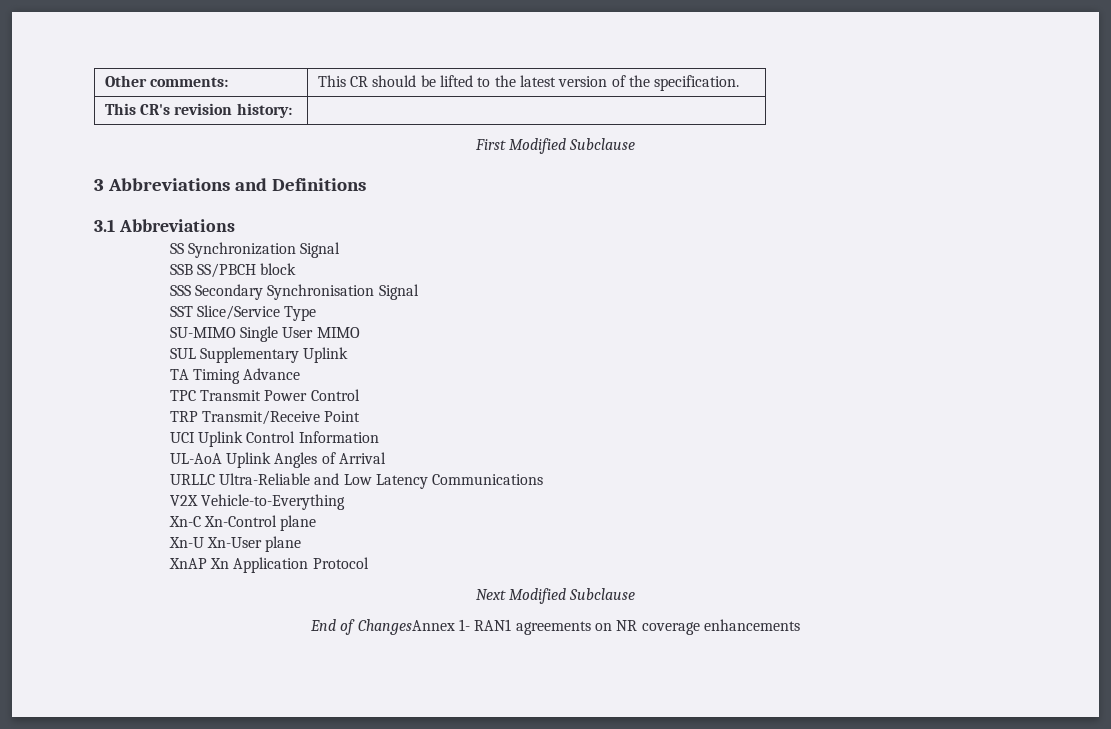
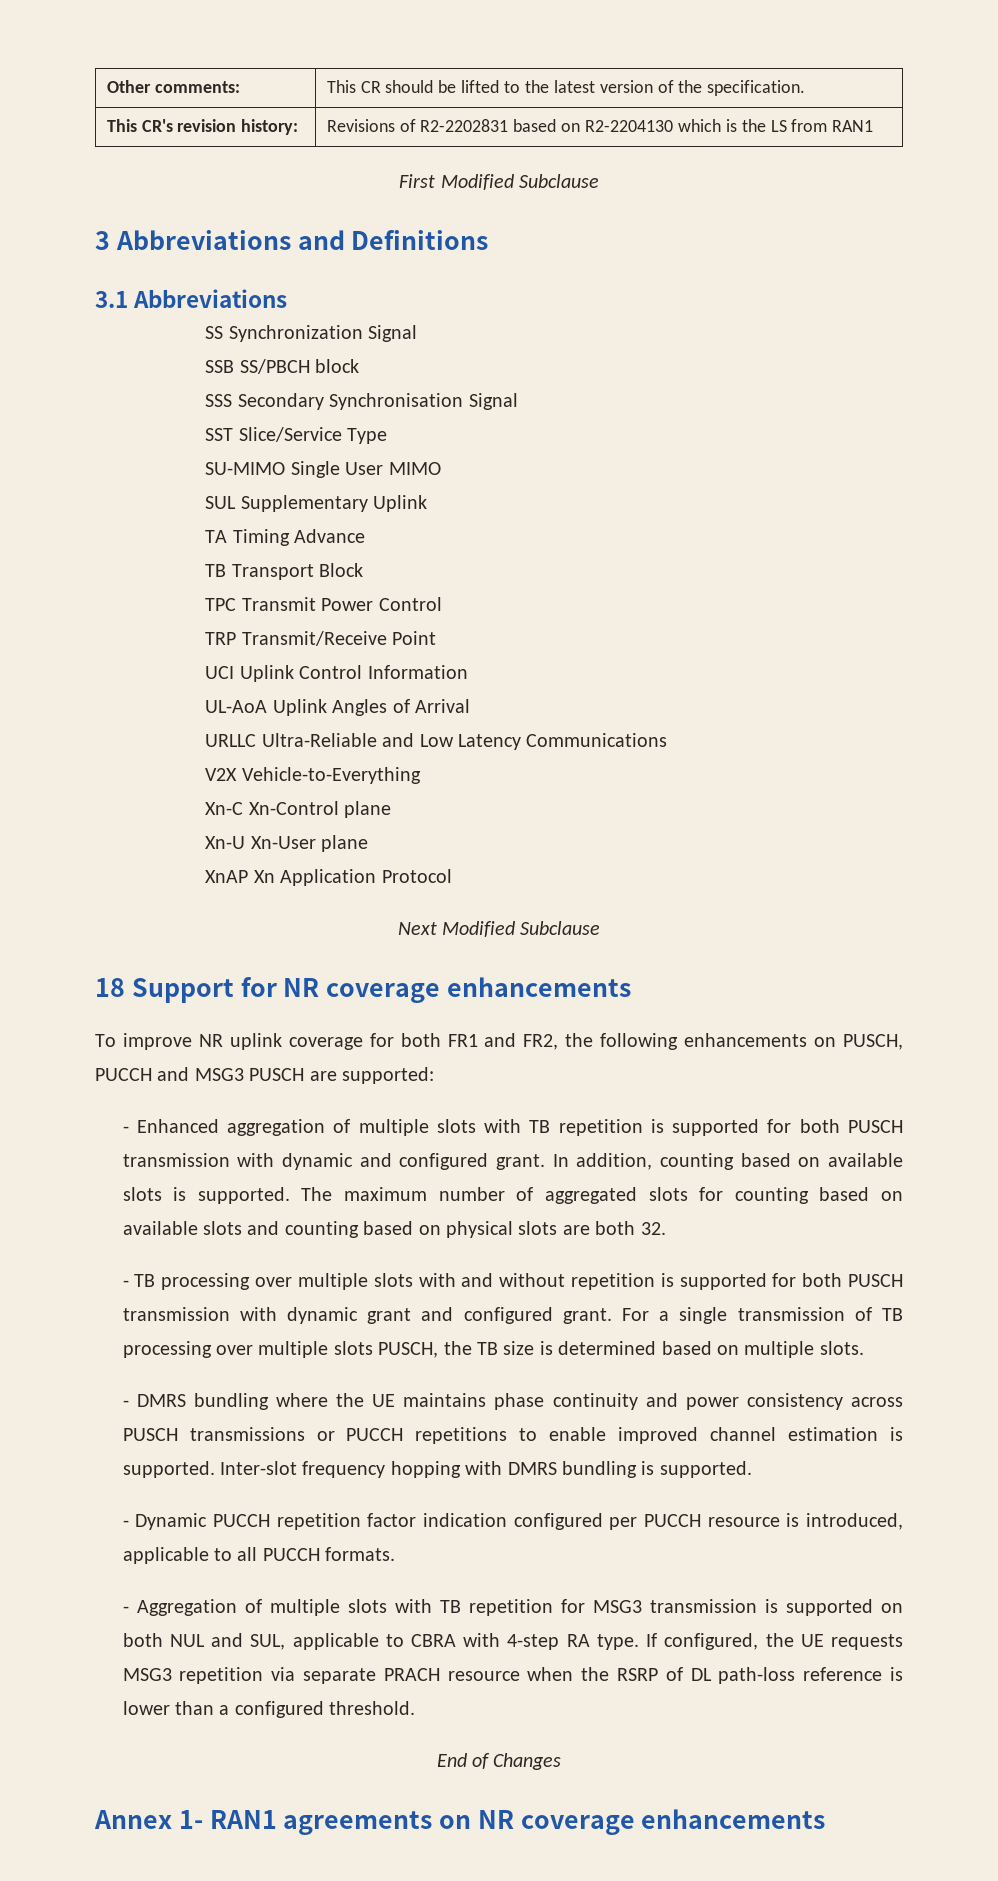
- This CR's revision history: |
+ This CR's revision history: | Revisions of R2-2202831 based on R2-2204130 which is the LS from RAN1
+ TB Transport Block
+ 18 Support for NR coverage enhancements
+ To improve NR uplink coverage for both FR1 and FR2, the following enhancements on PUSCH, PUCCH and MSG3 PUSCH are supported:
+ - Enhanced aggregation of multiple slots with TB repetition is supported for both PUSCH transmission with dynamic and configured grant. In addition, counting based on available slots is supported. The maximum number of aggregated slots for counting based on available slots and counting based on physical slots are both 32.
+ - TB processing over multiple slots with and without repetition is supported for both PUSCH transmission with dynamic grant and configured grant. For a single transmission of TB processing over multiple slots PUSCH, the TB size is determined based on multiple slots.
+ - DMRS bundling where the UE maintains phase continuity and power consistency across PUSCH transmissions or PUCCH repetitions to enable improved channel estimation is supported. Inter-slot frequency hopping with DMRS bundling is supported.
+ - Dynamic PUCCH repetition factor indication configured per PUCCH resource is introduced, applicable to all PUCCH formats.
+ - Aggregation of multiple slots with TB repetition for MSG3 transmission is supported on both NUL and SUL, applicable to CBRA with 4-step RA type. If configured, the UE requests MSG3 repetition via separate PRACH resource when the RSRP of DL path-loss reference is lower than a configured threshold.
- End of ChangesAnnex 1- RAN1 agreements on NR coverage enhancements
+ End of Changes
+ Annex 1- RAN1 agreements on NR coverage enhancements

